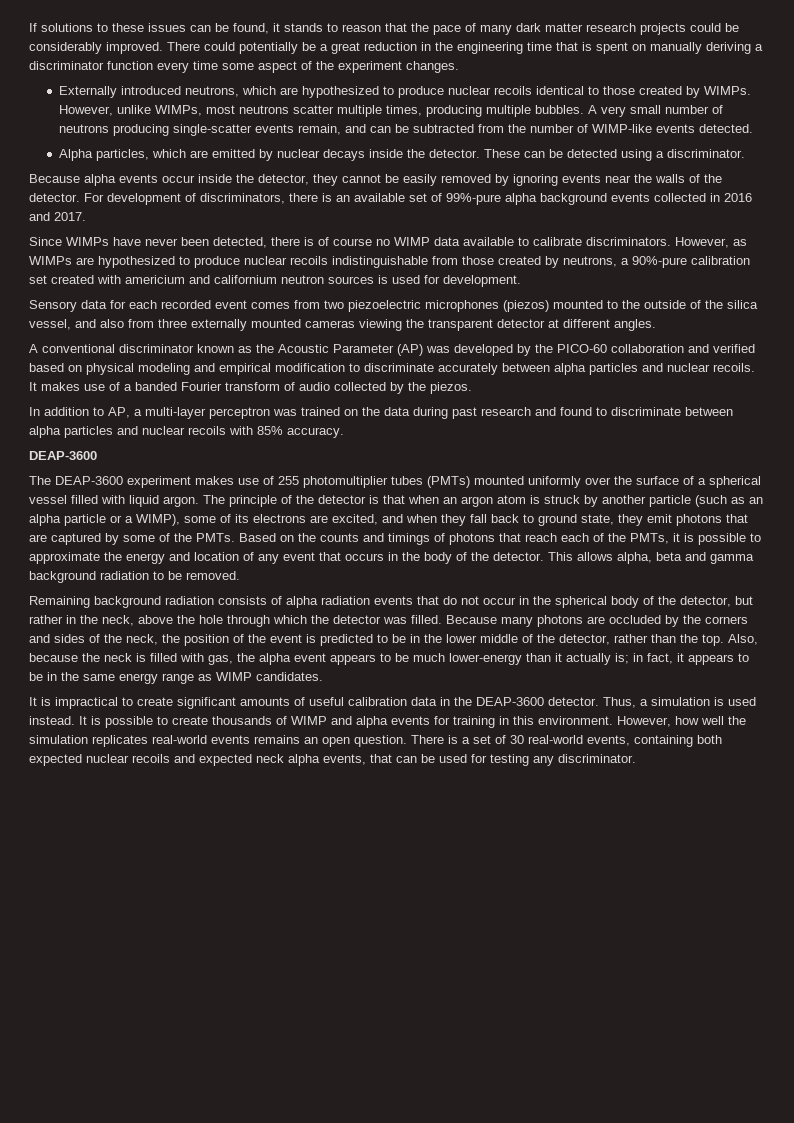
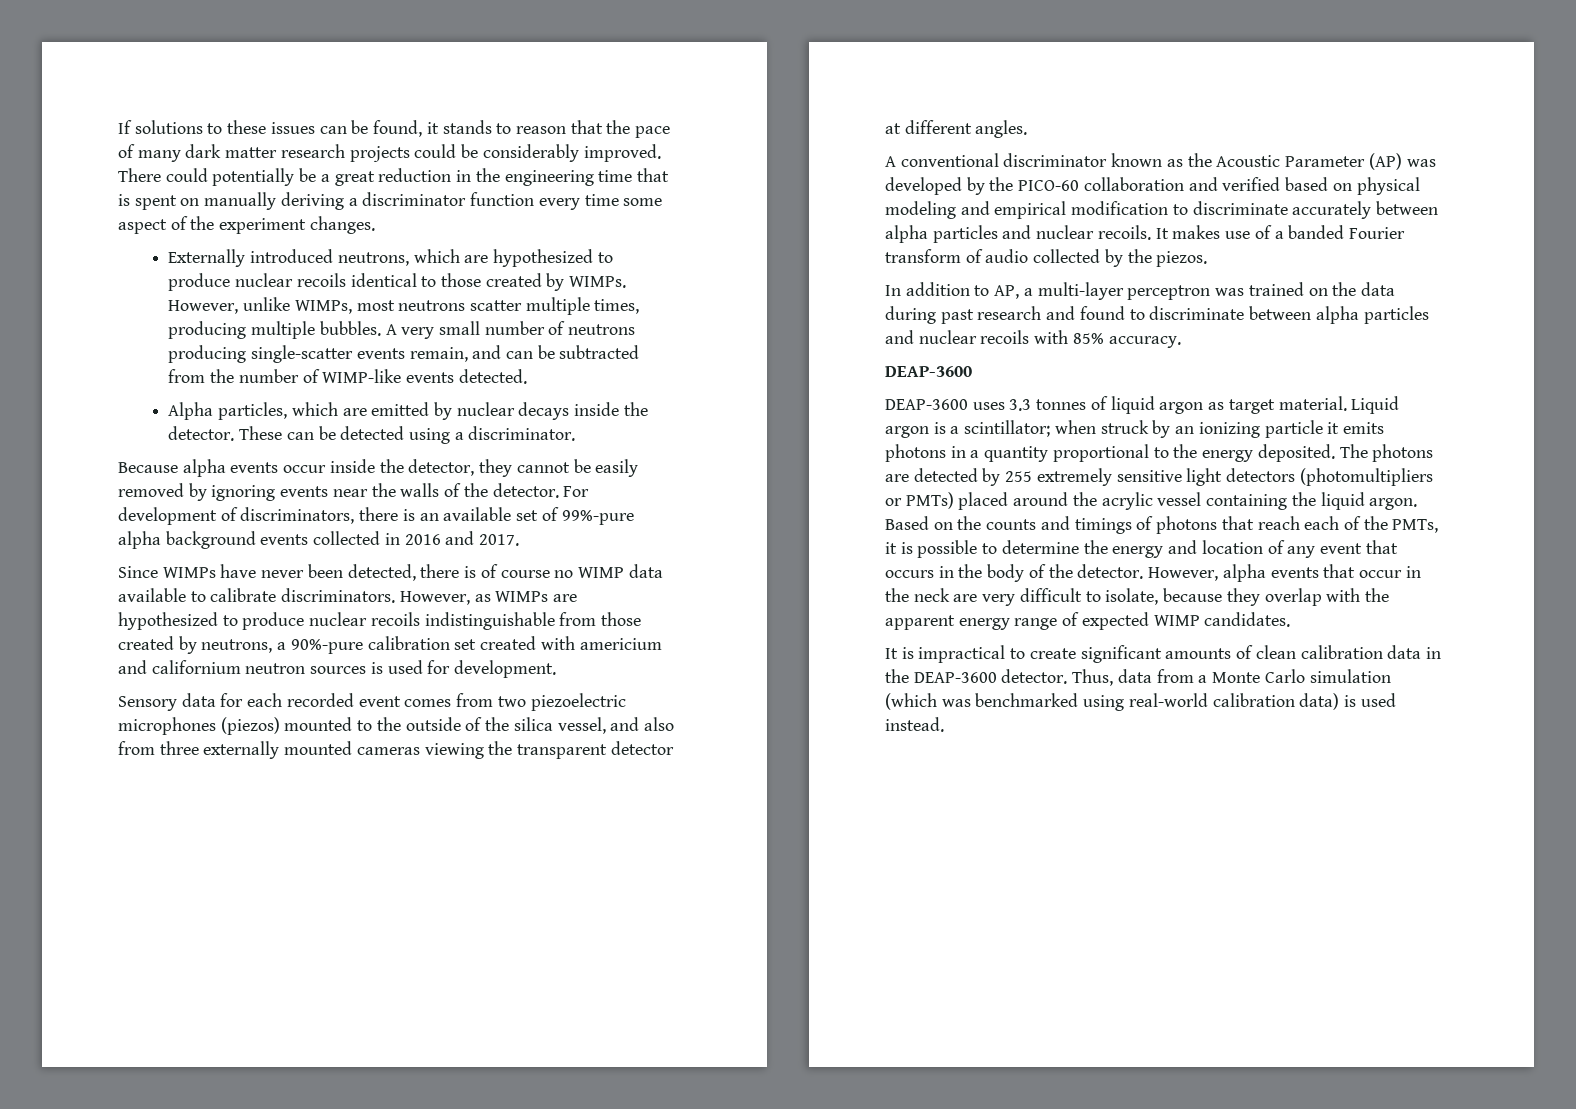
- The DEAP-3600 experiment makes use of 255 photomultiplier tubes (PMTs) mounted uniformly over the surface of a spherical vessel filled with liquid argon. The principle of the detector is that when an argon atom is struck by another particle (such as an alpha particle or a WIMP), some of its electrons are excited, and when they fall back to ground state, they emit photons that are captured by some of the PMTs.
+ DEAP-3600 uses 3.3 tonnes of liquid argon as target material. Liquid argon is a scintillator; when struck by an ionizing particle it emits photons in a quantity proportional to the energy deposited. The photons are detected by 255 extremely sensitive light detectors (photomultipliers or PMTs) placed around the acrylic vessel containing the liquid argon.
- Based on the counts and timings of photons that reach each of the PMTs, it is possible to approximate the energy and location of any event that occurs in the body of the detector.
+ Based on the counts and timings of photons that reach each of the PMTs, it is possible to determine the energy and location of any event that occurs in the body of the detector.
- This allows alpha, beta and gamma background radiation to be removed.
- Remaining background radiation consists of alpha radiation events that do not occur in the spherical body of the detector, but rather in the neck, above the hole through which the detector was filled. Because many photons are occluded by the corners and sides of the neck, the position of the event is predicted to be in the lower middle of the detector, rather than the top. Also, because the neck is filled with gas, the alpha event appears to be much lower-energy than it actually is; in fact, it appears to be in the same energy range as WIMP candidates.
+ However, alpha events that occur in the neck are very difficult to isolate, because they overlap with the apparent energy range of expected WIMP candidates.
- It is impractical to create significant amounts of useful calibration data in the DEAP-3600 detector.
+ It is impractical to create significant amounts of clean calibration data in the DEAP-3600 detector.
- Thus, a simulation is used instead. It is possible to create thousands of WIMP and alpha events for training in this environment. However, how well the simulation replicates real-world events remains an open question. There is a set of 30 real-world events, containing both expected nuclear recoils and expected neck alpha events, that can be used for testing any discriminator.
+ Thus, data from a Monte Carlo simulation (which was benchmarked using real-world calibration data) is used instead.

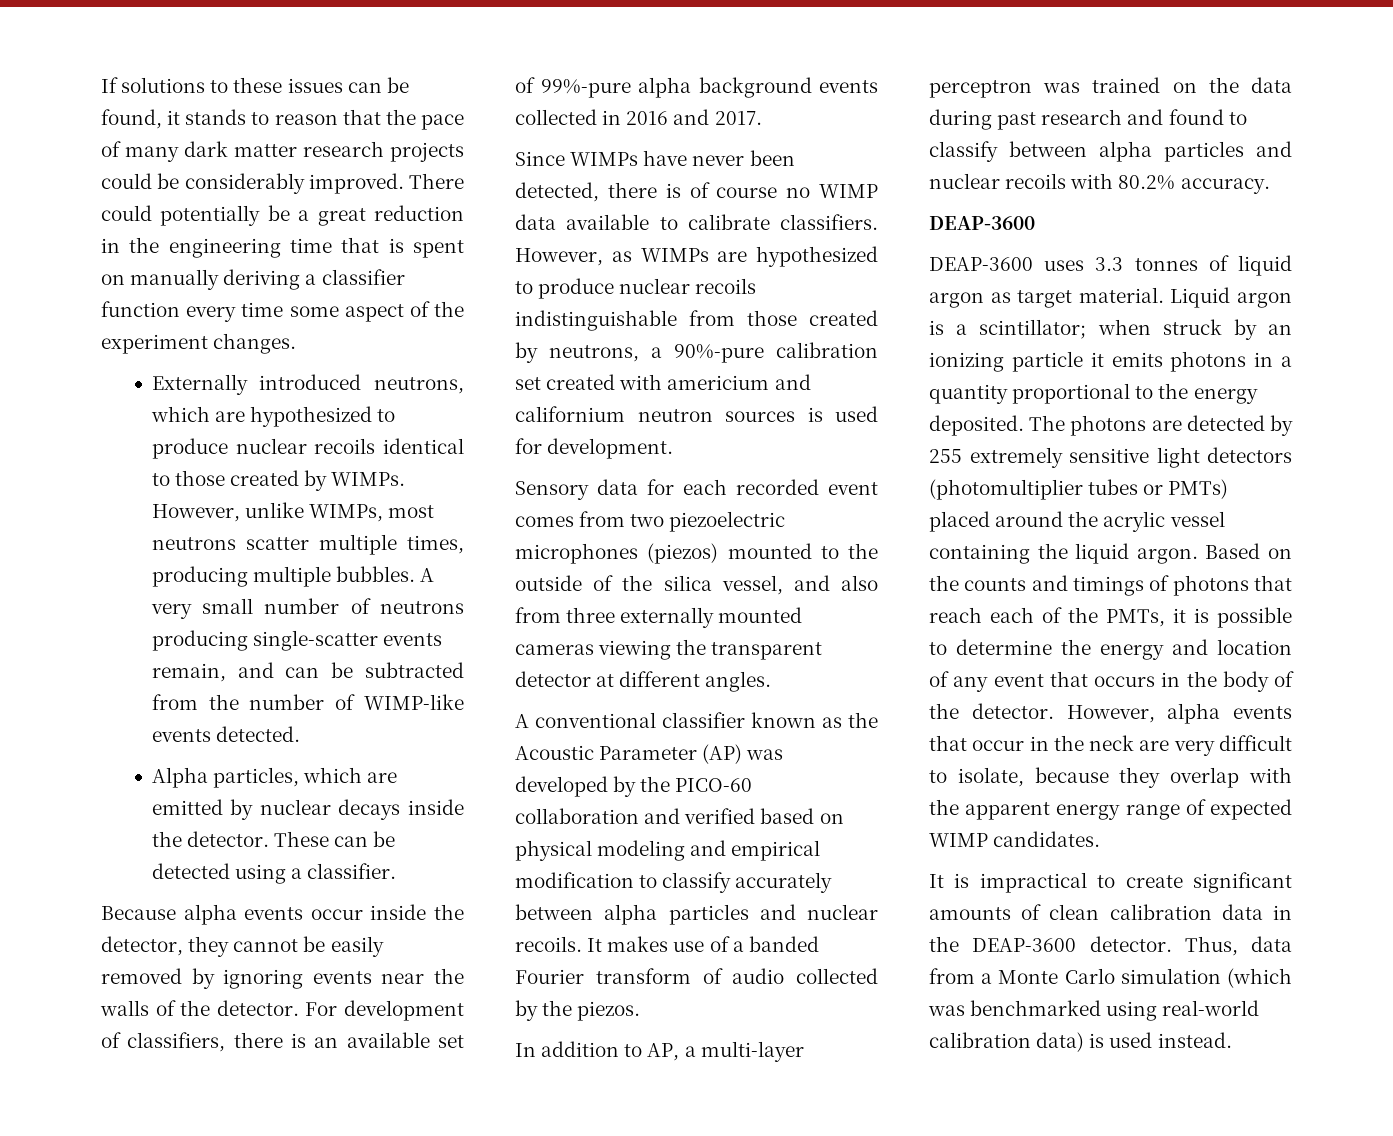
- There could potentially be a great reduction in the engineering time that is spent on manually deriving a discriminator function every time some aspect of the experiment changes.
+ There could potentially be a great reduction in the engineering time that is spent on manually deriving a classifier function every time some aspect of the experiment changes.
- These can be detected using a discriminator.
+ These can be detected using a classifier.
- For development of discriminators, there is an available set of 99%-pure alpha background events collected in 2016 and 2017.
+ For development of classifiers, there is an available set of 99%-pure alpha background events collected in 2016 and 2017.
- Since WIMPs have never been detected, there is of course no WIMP data available to calibrate discriminators.
+ Since WIMPs have never been detected, there is of course no WIMP data available to calibrate classifiers.
- A conventional discriminator known as the Acoustic Parameter (AP) was developed by the PICO-60 collaboration and verified based on physical modeling and empirical modification to discriminate accurately between alpha particles and nuclear recoils.
+ A conventional classifier known as the Acoustic Parameter (AP) was developed by the PICO-60 collaboration and verified based on physical modeling and empirical modification to classify accurately between alpha particles and nuclear recoils.
- In addition to AP, a multi-layer perceptron was trained on the data during past research and found to discriminate between alpha particles and nuclear recoils with 85% accuracy.
+ In addition to AP, a multi-layer perceptron was trained on the data during past research and found to classify between alpha particles and nuclear recoils with 80.2% accuracy.
- The photons are detected by 255 extremely sensitive light detectors (photomultipliers or PMTs) placed around the acrylic vessel containing the liquid argon.
+ The photons are detected by 255 extremely sensitive light detectors (photomultiplier tubes or PMTs) placed around the acrylic vessel containing the liquid argon.

